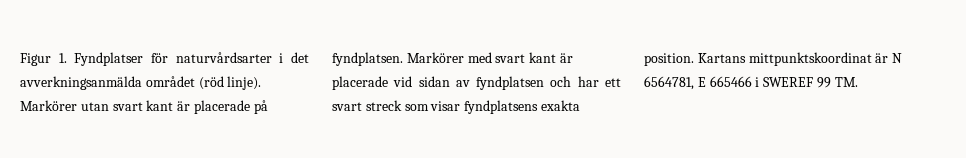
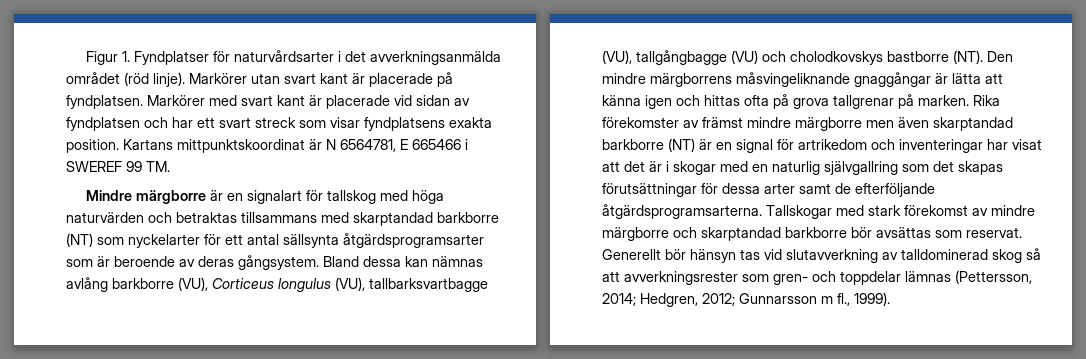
+ Mindre märgborre är en signalart för tallskog med höga naturvärden och betraktas tillsammans med skarptandad barkborre (NT) som nyckelarter för ett antal sällsynta åtgärdsprogramsarter som är beroende av deras gångsystem. Bland dessa kan nämnas avlång barkborre (VU), Corticeus longulus (VU), tallbarksvartbagge (VU), tallgångbagge (VU) och cholodkovskys bastborre (NT). Den mindre märgborrens måsvingeliknande gnaggångar är lätta att känna igen och hittas ofta på grova tallgrenar på marken. Rika förekomster av främst mindre märgborre men även skarptandad barkborre (NT) är en signal för artrikedom och inventeringar har visat att det är i skogar med en naturlig självgallring som det skapas förutsättningar för dessa arter samt de efterföljande åtgärdsprogramsarterna. Tallskogar med stark förekomst av mindre märgborre och skarptandad barkborre bör avsättas som reservat. Generellt bör hänsyn tas vid slutavverkning av talldominerad skog så att avverkningsrester som gren- och toppdelar lämnas (Pettersson, 2014; Hedgren, 2012; Gunnarsson m fl., 1999).

